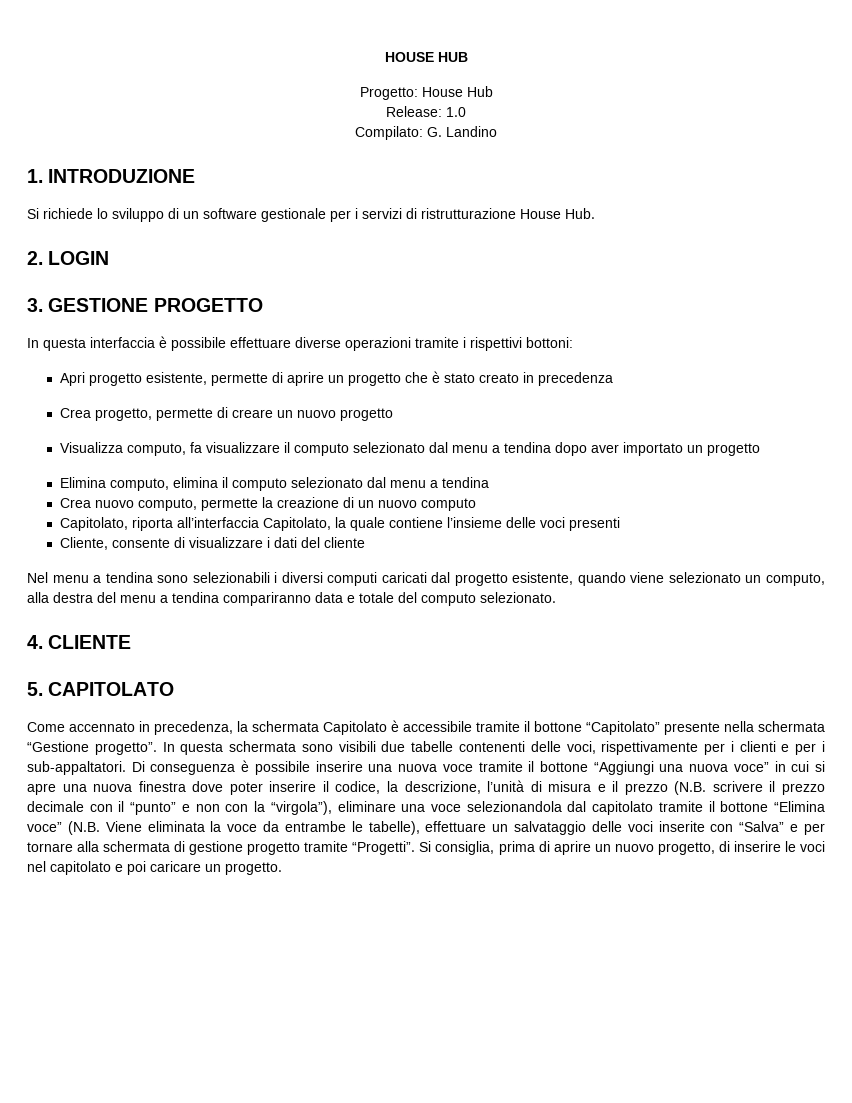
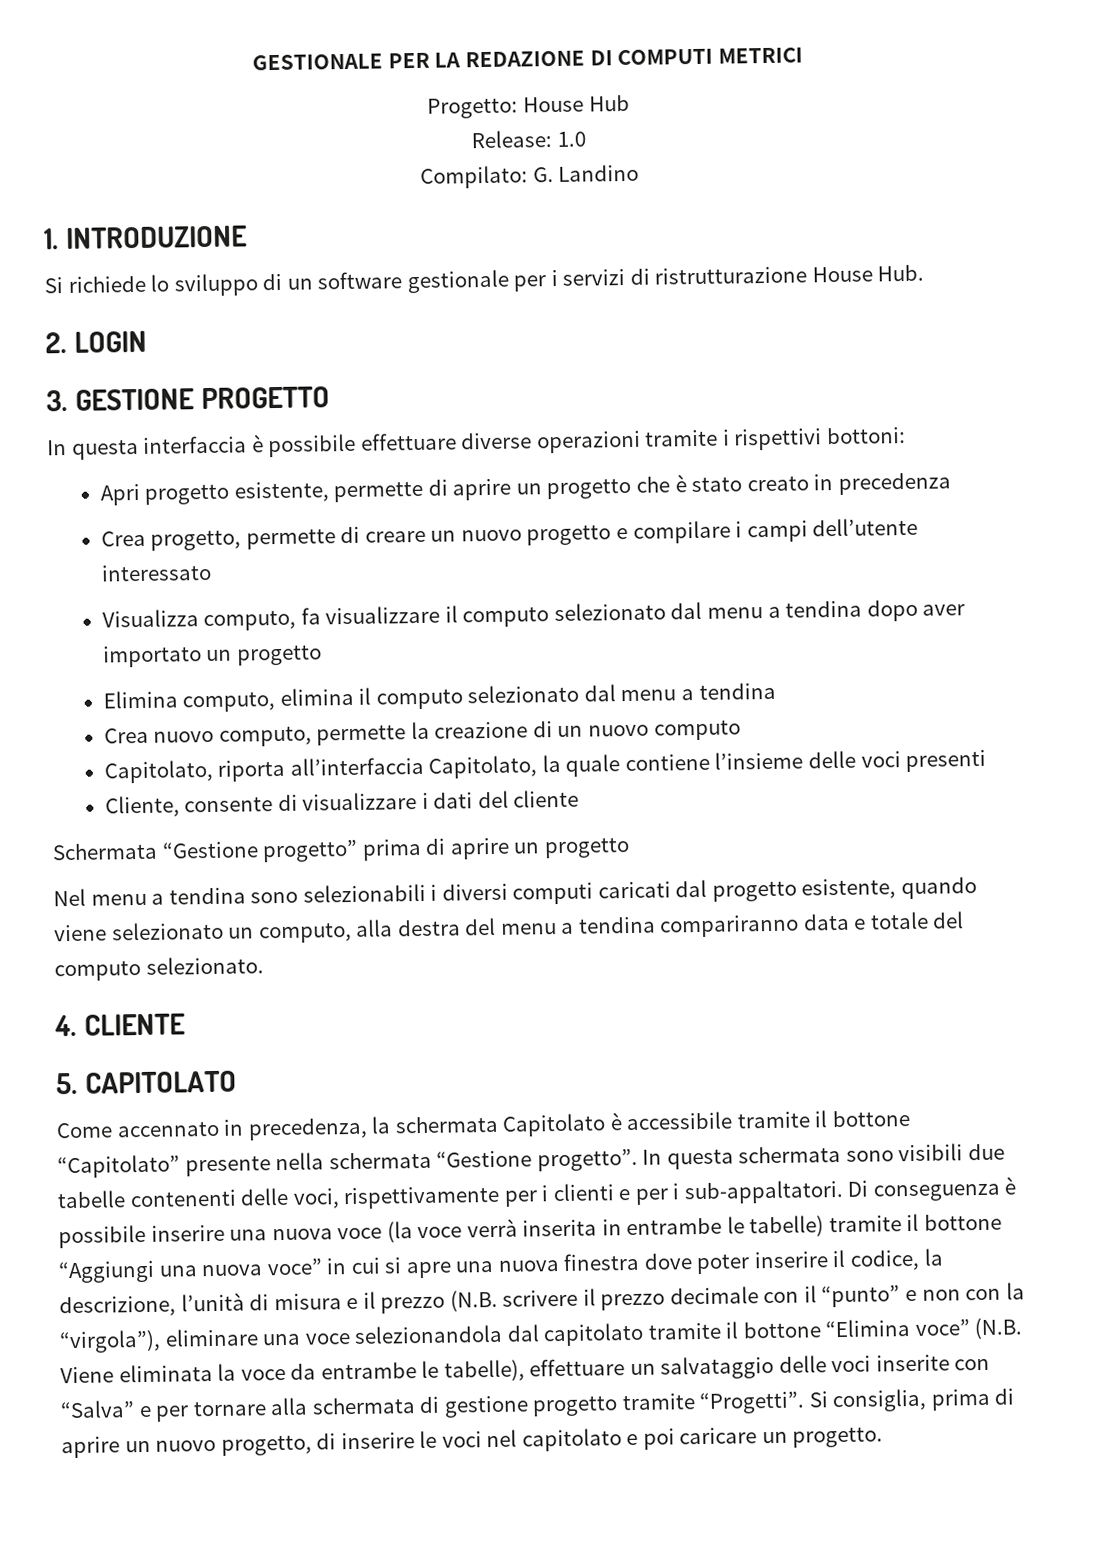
- HOUSE HUB
+ GESTIONALE PER LA REDAZIONE DI COMPUTI METRICI
- Crea progetto, permette di creare un nuovo progetto
+ Crea progetto, permette di creare un nuovo progetto e compilare i campi dell’utente interessato
+ Schermata “Gestione progetto” prima di aprire un progetto
- Di conseguenza è possibile inserire una nuova voce tramite il bottone “Aggiungi una nuova voce” in cui si apre una nuova finestra dove poter inserire il codice, la descrizione, l’unità di misura e il prezzo (N.B. scrivere il prezzo decimale con il “punto” e non con la “virgola”), eliminare una voce selezionandola dal capitolato tramite il bottone “Elimina voce” (N.B. Viene eliminata la voce da entrambe le tabelle), effettuare un salvataggio delle voci inserite con “Salva” e per tornare alla schermata di gestione progetto tramite “Progetti”.
+ Di conseguenza è possibile inserire una nuova voce (la voce verrà inserita in entrambe le tabelle) tramite il bottone “Aggiungi una nuova voce” in cui si apre una nuova finestra dove poter inserire il codice, la descrizione, l’unità di misura e il prezzo (N.B. scrivere il prezzo decimale con il “punto” e non con la “virgola”), eliminare una voce selezionandola dal capitolato tramite il bottone “Elimina voce” (N.B. Viene eliminata la voce da entrambe le tabelle), effettuare un salvataggio delle voci inserite con “Salva” e per tornare alla schermata di gestione progetto tramite “Progetti”.

